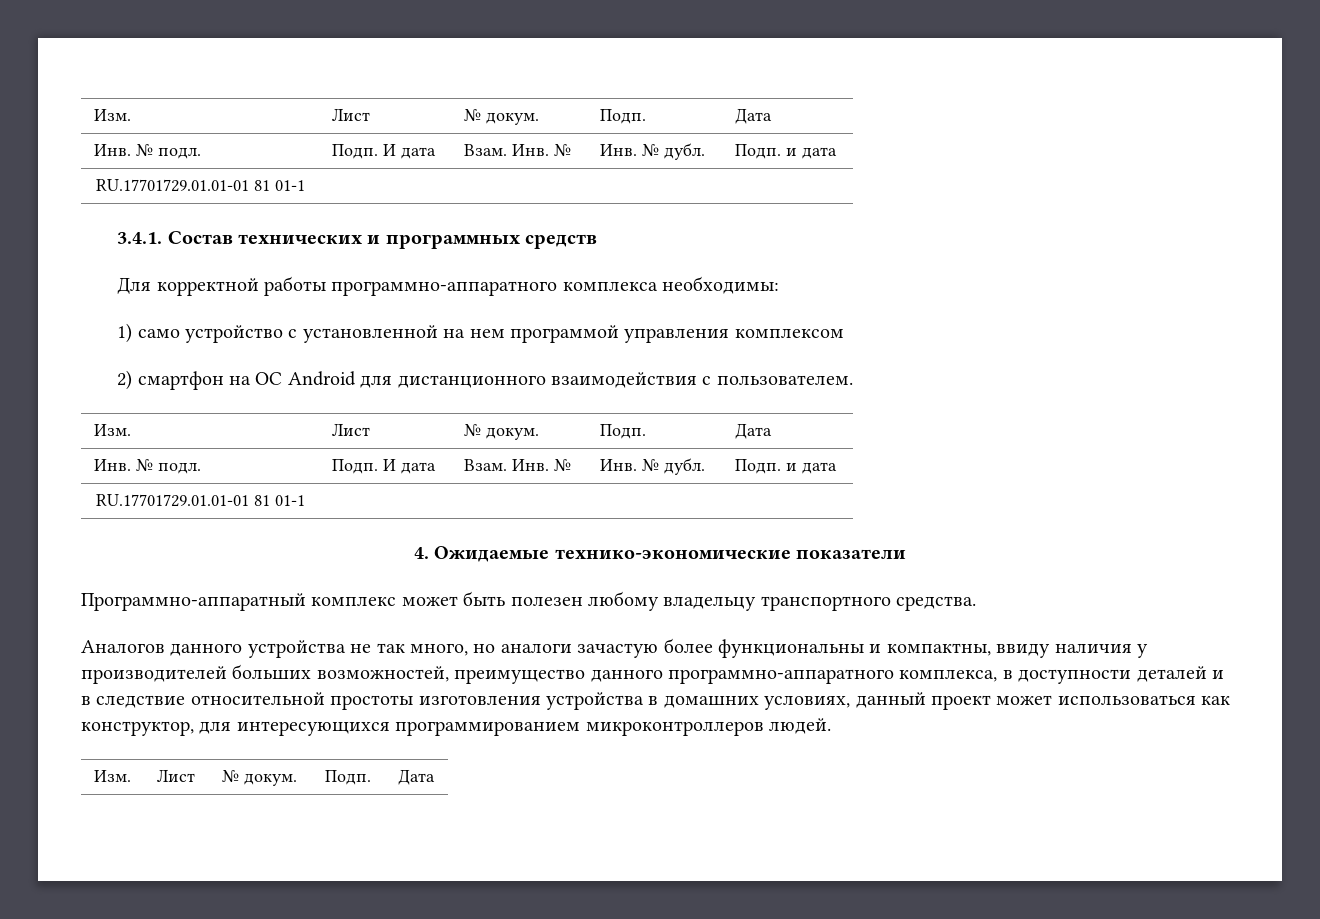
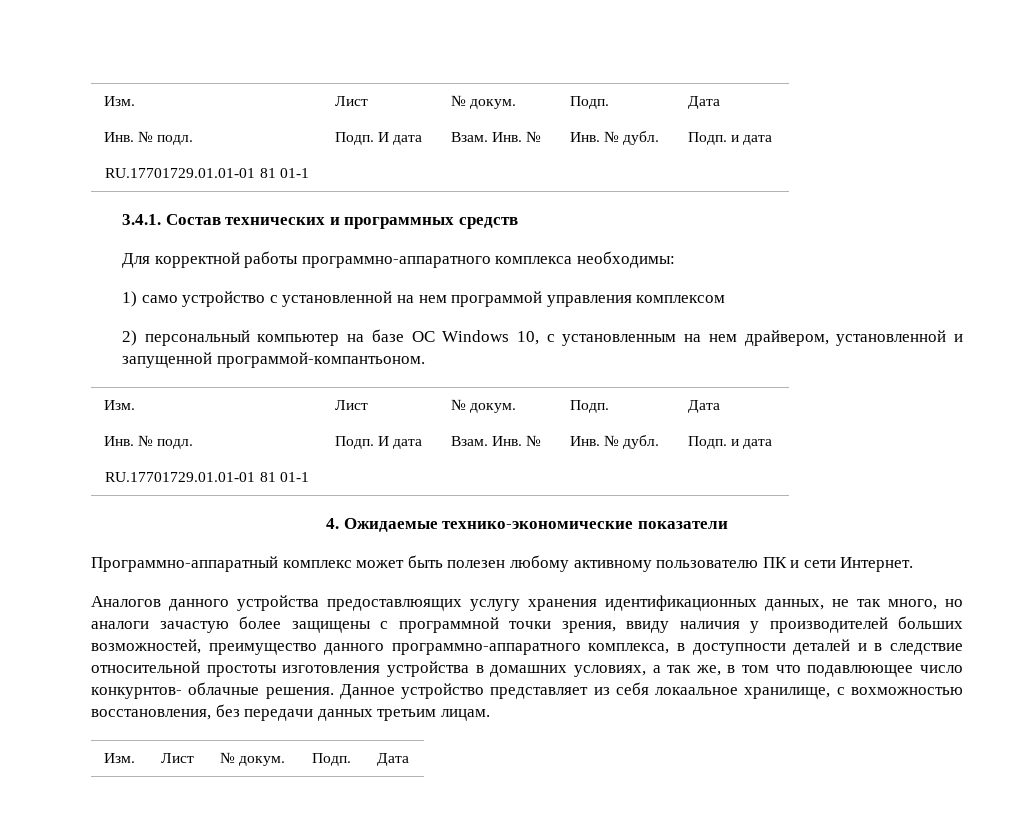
- 2) смартфон на ОС Android для дистанционного взаимодействия с пользователем.
+ 2) персональный компьютер на базе ОС Windows 10, с установленным на нем драйвером, установленной и запущенной программой-компантьоном.
- Программно-аппаратный комплекс может быть полезен любому владельцу транспортного средства.
- Аналогов данного устройства не так много, но аналоги зачастую более функциональны и компактны, ввиду наличия у производителей больших возможностей, преимущество данного программно-аппаратного комплекса, в доступности деталей и в следствие относительной простоты изготовления устройства в домашних условиях, данный проект может использоваться как конструктор, для интересующихся программированием микроконтроллеров людей.
+ Программно-аппаратный комплекс может быть полезен любому активному пользователю ПК и сети Интернет.
+ Аналогов данного устройства предоставлюящих услугу хранения идентификационных данных, не так много, но аналоги зачастую более защищены с программной точки зрения, ввиду наличия у производителей больших возможностей, преимущество данного программно-аппаратного комплекса, в доступности деталей и в следствие относительной простоты изготовления устройства в домашних условиях, а так же, в том что подавлюющее число конкурнтов- облачные решения. Данное устройство представляет из себя локаальное хранилище, с вохможностью восстановления, без передачи данных третьим лицам.

